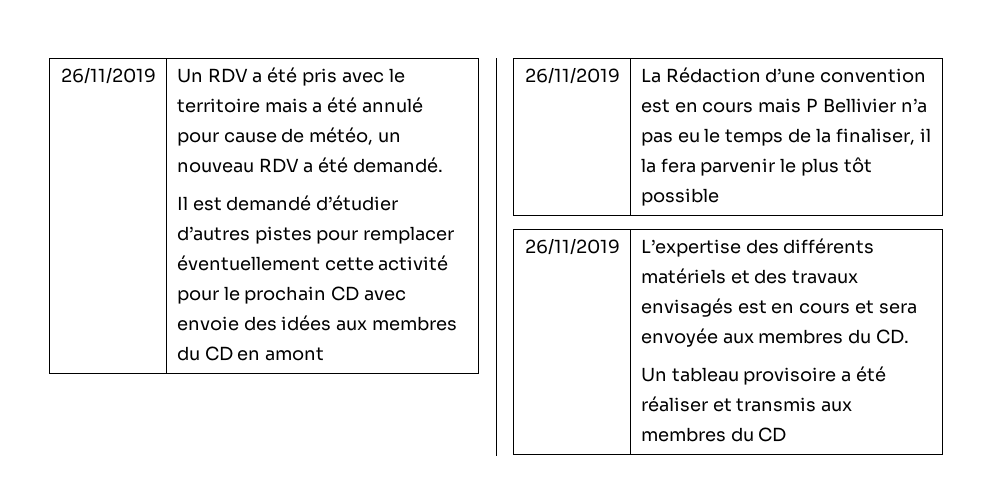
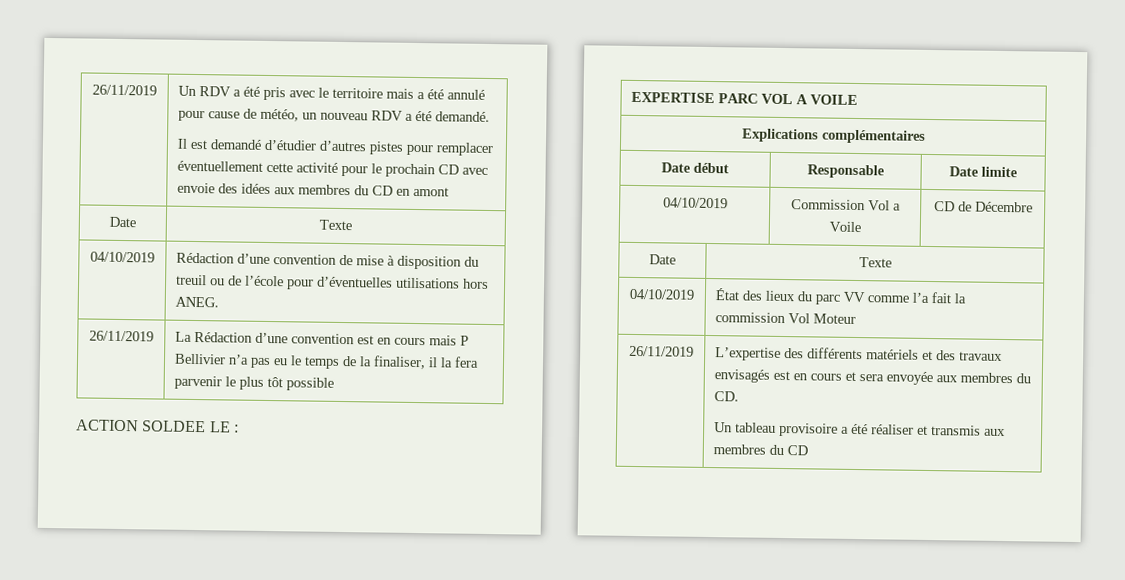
  Il est demandé d’étudier d’autres pistes pour remplacer éventuellement cette activité pour le prochain CD avec envoie des idées aux membres du CD en amont
+ Date | Texte
+ 04/10/2019 | Rédaction d’une convention de mise à disposition du treuil ou de l’école pour d’éventuelles utilisations hors ANEG.
+ ACTION SOLDEE LE :
+ EXPERTISE PARC VOL A VOILE
+ Explications complémentaires
+ Date début | Responsable | Date limite
+ 04/10/2019 | Commission Vol a Voile | CD de Décembre
+ Date | Texte
+ 04/10/2019 | État des lieux du parc VV comme l’a fait la commission Vol Moteur

